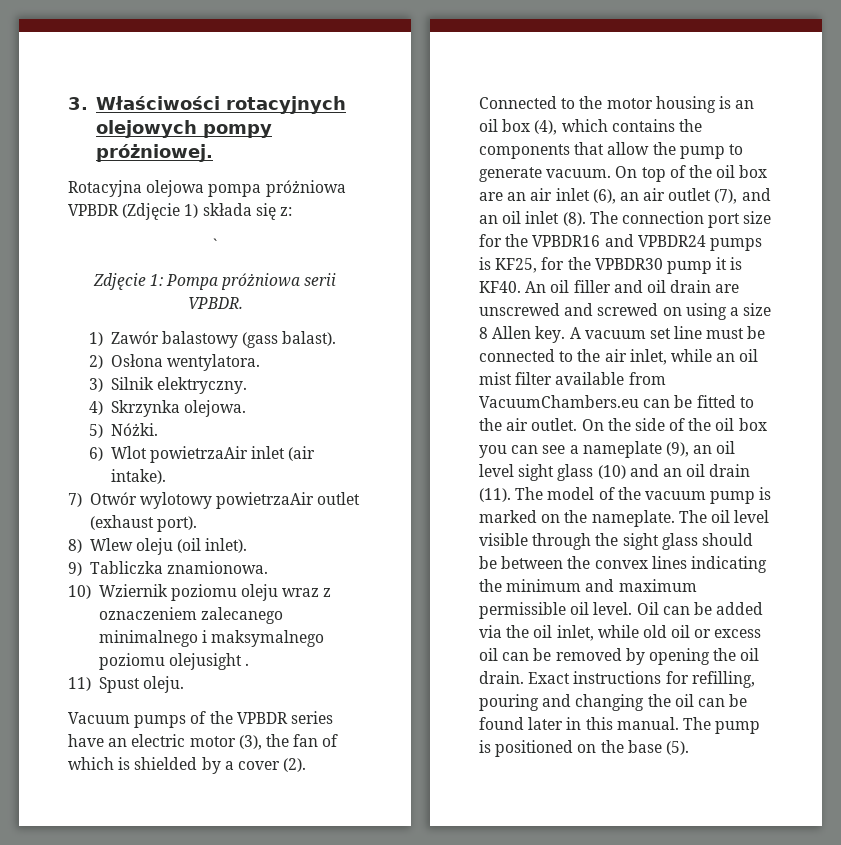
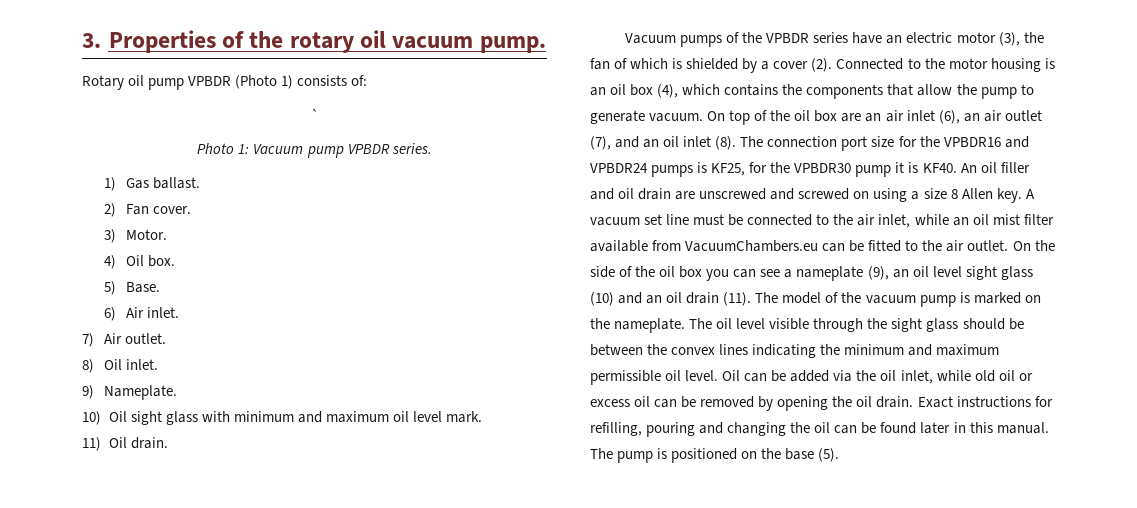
- 3. Właściwości rotacyjnych olejowych pompy próżniowej.
- Rotacyjna olejowa pompa próżniowa VPBDR (Zdjęcie 1) składa się z:
+ 3. Properties of the rotary oil vacuum pump.
+ Rotary oil pump VPBDR (Photo 1) consists of:
  `
- Zdjęcie 1: Pompa próżniowa serii VPBDR.
- 1) Zawór balastowy (gass balast).
+ Photo 1: Vacuum pump VPBDR series.
+ 1) Gas ballast.
- 2) Osłona wentylatora.
+ 2) Fan cover.
- 3) Silnik elektryczny.
+ 3) Motor.
- 4) Skrzynka olejowa.
+ 4) Oil box.
- 5) Nóżki.
+ 5) Base.
- 6) Wlot powietrzaAir inlet (air intake).
- 7) Otwór wylotowy powietrzaAir outlet (exhaust port).
- 8) Wlew oleju (oil inlet).
+ 6) Air inlet.
+ 7) Air outlet.
+ 8) Oil inlet.
- 9) Tabliczka znamionowa.
+ 9) Nameplate.
- 10) Wziernik poziomu oleju wraz z oznaczeniem zalecanego minimalnego i maksymalnego poziomu olejusight .
+ 10) Oil sight glass with minimum and maximum oil level mark.
- 11) Spust oleju.
+ 11) Oil drain.

